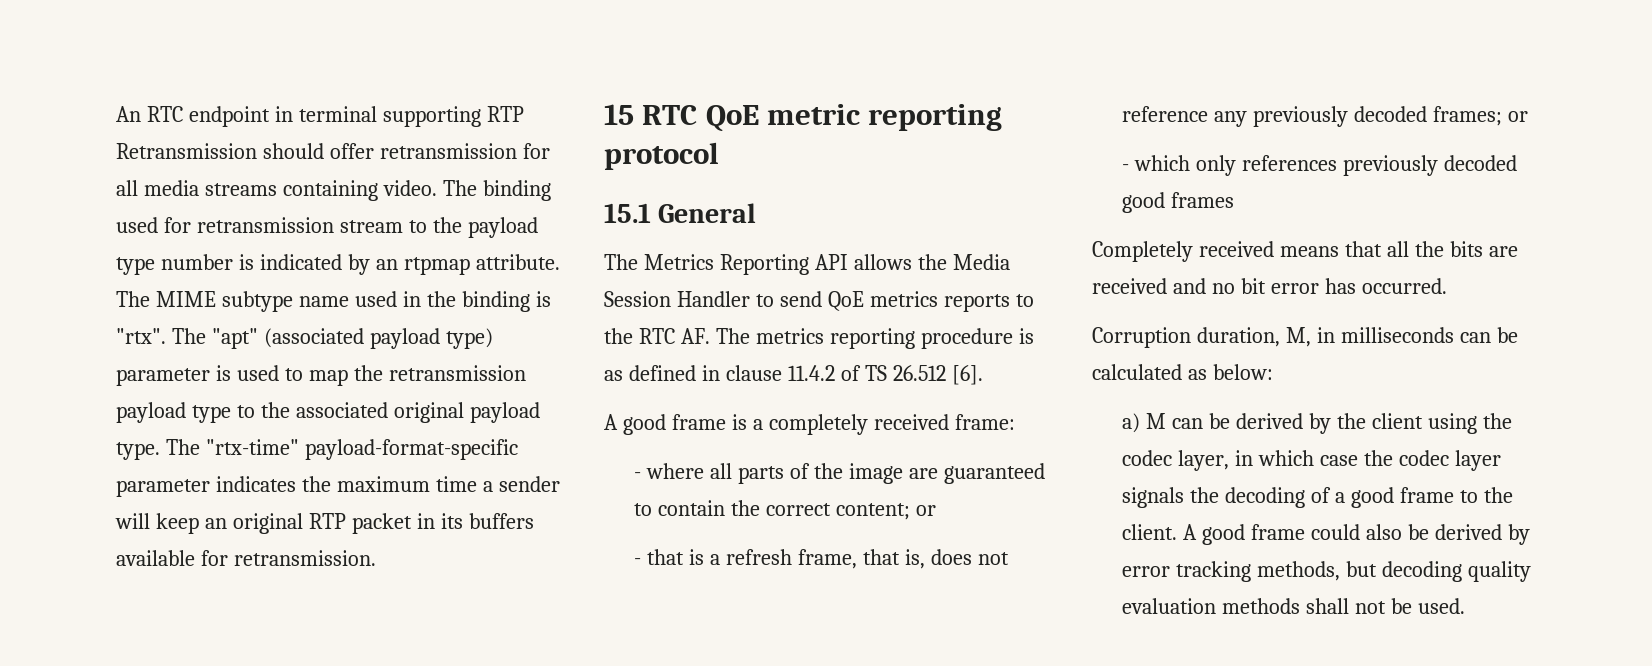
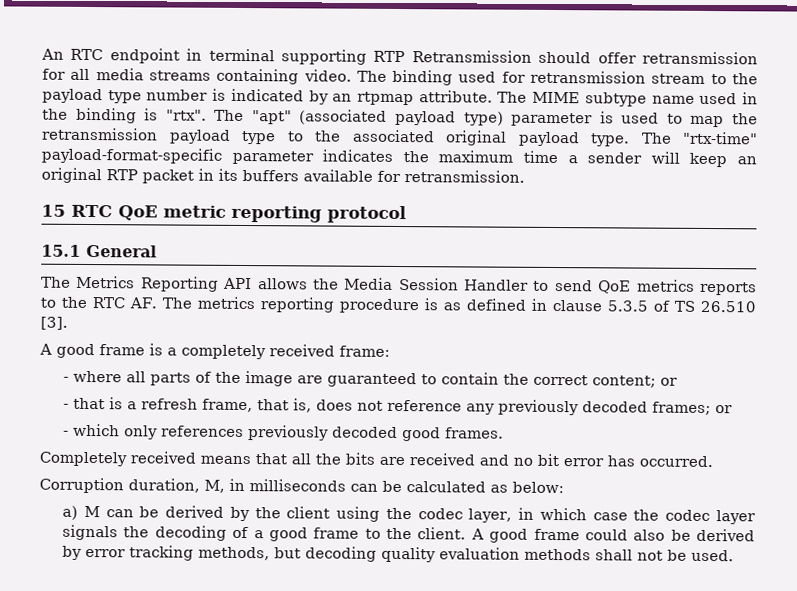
- The Metrics Reporting API allows the Media Session Handler to send QoE metrics reports to the RTC AF. The metrics reporting procedure is as defined in clause 11.4.2 of TS 26.512 [6].
+ The Metrics Reporting API allows the Media Session Handler to send QoE metrics reports to the RTC AF. The metrics reporting procedure is as defined in clause 5.3.5 of TS 26.510 [3].
- - which only references previously decoded good frames
+ - which only references previously decoded good frames.

